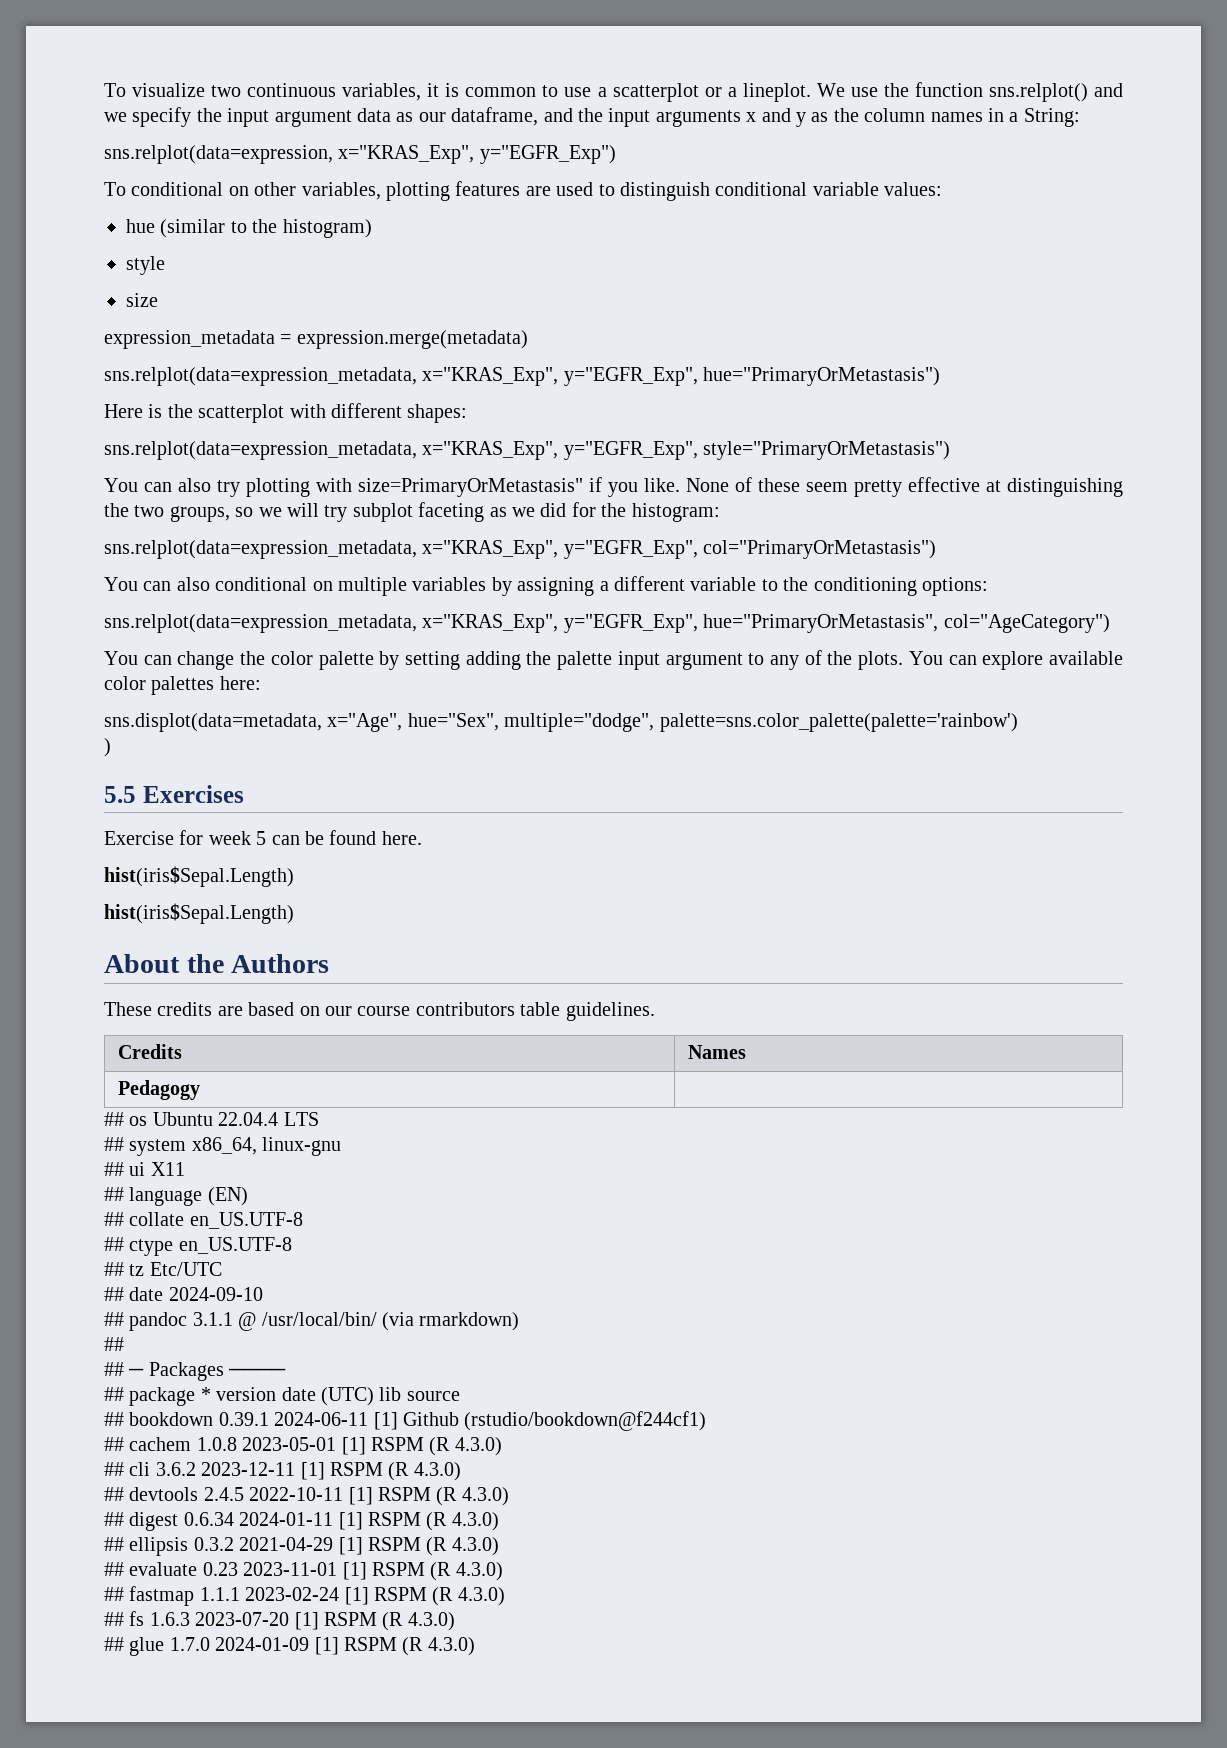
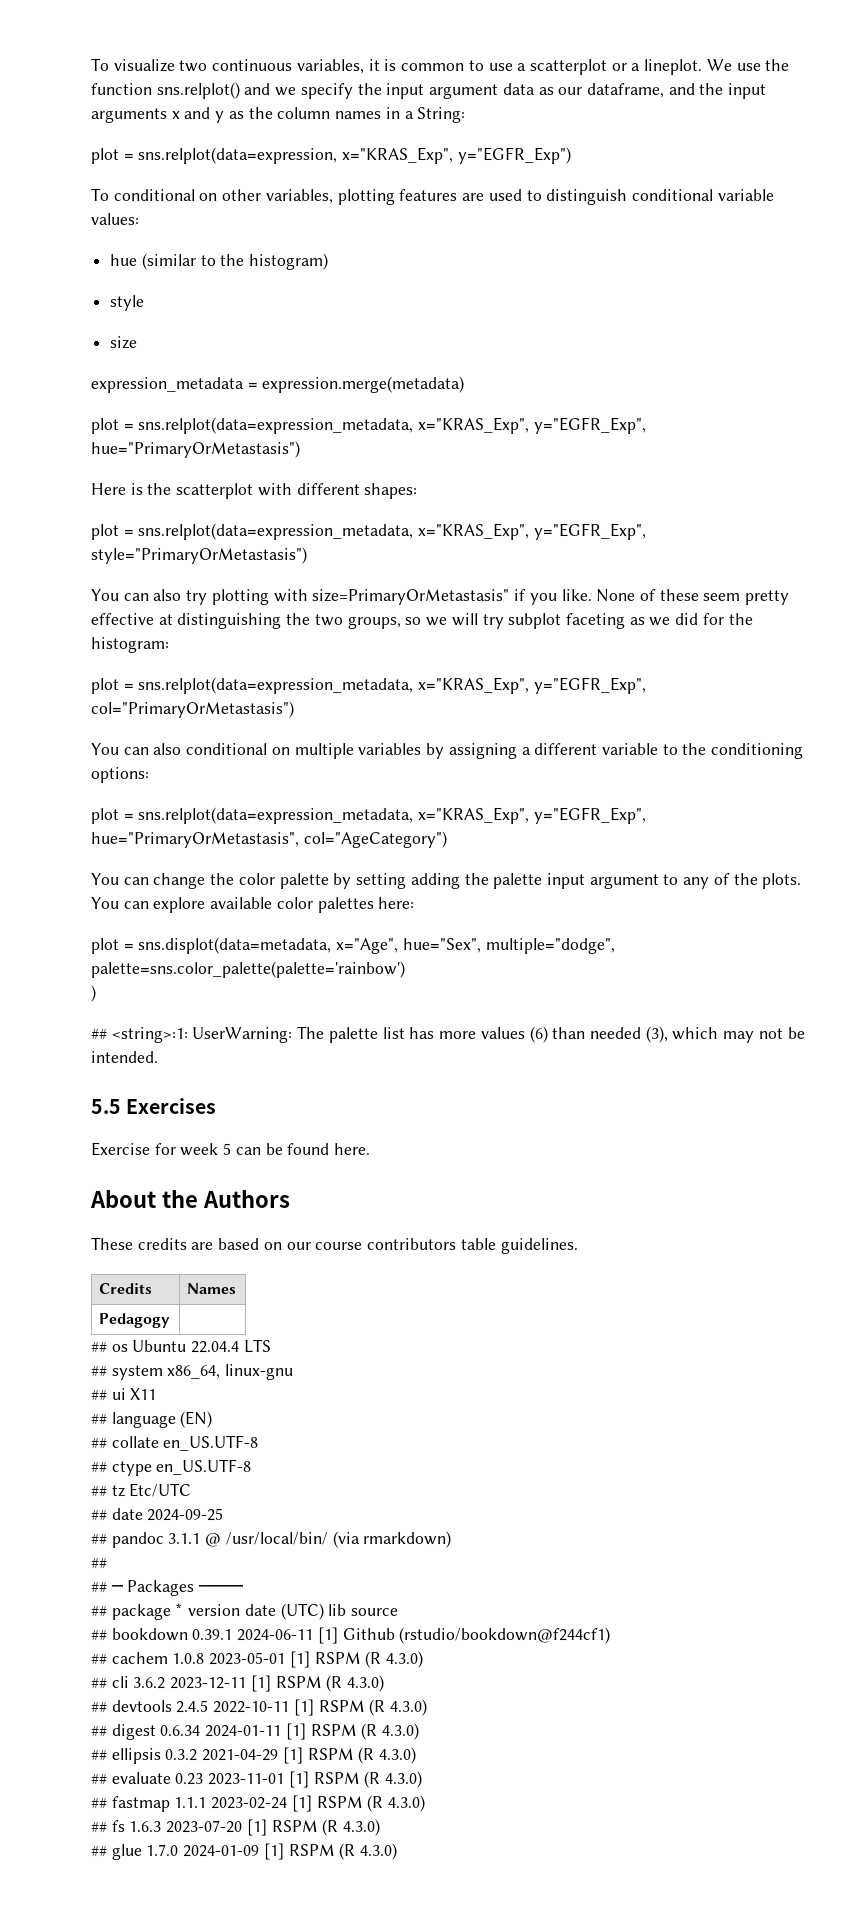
- sns.relplot(data=expression, x="KRAS_Exp", y="EGFR_Exp")
+ plot = sns.relplot(data=expression, x="KRAS_Exp", y="EGFR_Exp")
- sns.relplot(data=expression_metadata, x="KRAS_Exp", y="EGFR_Exp", hue="PrimaryOrMetastasis")
+ plot = sns.relplot(data=expression_metadata, x="KRAS_Exp", y="EGFR_Exp", hue="PrimaryOrMetastasis")
- sns.relplot(data=expression_metadata, x="KRAS_Exp", y="EGFR_Exp", style="PrimaryOrMetastasis")
+ plot = sns.relplot(data=expression_metadata, x="KRAS_Exp", y="EGFR_Exp", style="PrimaryOrMetastasis")
- sns.relplot(data=expression_metadata, x="KRAS_Exp", y="EGFR_Exp", col="PrimaryOrMetastasis")
+ plot = sns.relplot(data=expression_metadata, x="KRAS_Exp", y="EGFR_Exp", col="PrimaryOrMetastasis")
- sns.relplot(data=expression_metadata, x="KRAS_Exp", y="EGFR_Exp", hue="PrimaryOrMetastasis", col="AgeCategory")
+ plot = sns.relplot(data=expression_metadata, x="KRAS_Exp", y="EGFR_Exp", hue="PrimaryOrMetastasis", col="AgeCategory")
- sns.displot(data=metadata, x="Age", hue="Sex", multiple="dodge", palette=sns.color_palette(palette='rainbow')
+ plot = sns.displot(data=metadata, x="Age", hue="Sex", multiple="dodge", palette=sns.color_palette(palette='rainbow')
+ ## <string>:1: UserWarning: The palette list has more values (6) than needed (3), which may not be intended.
  Exercise for week 5 can be found here.
- hist(iris$Sepal.Length)
- hist(iris$Sepal.Length)
- ## date 2024-09-10
+ ## date 2024-09-25

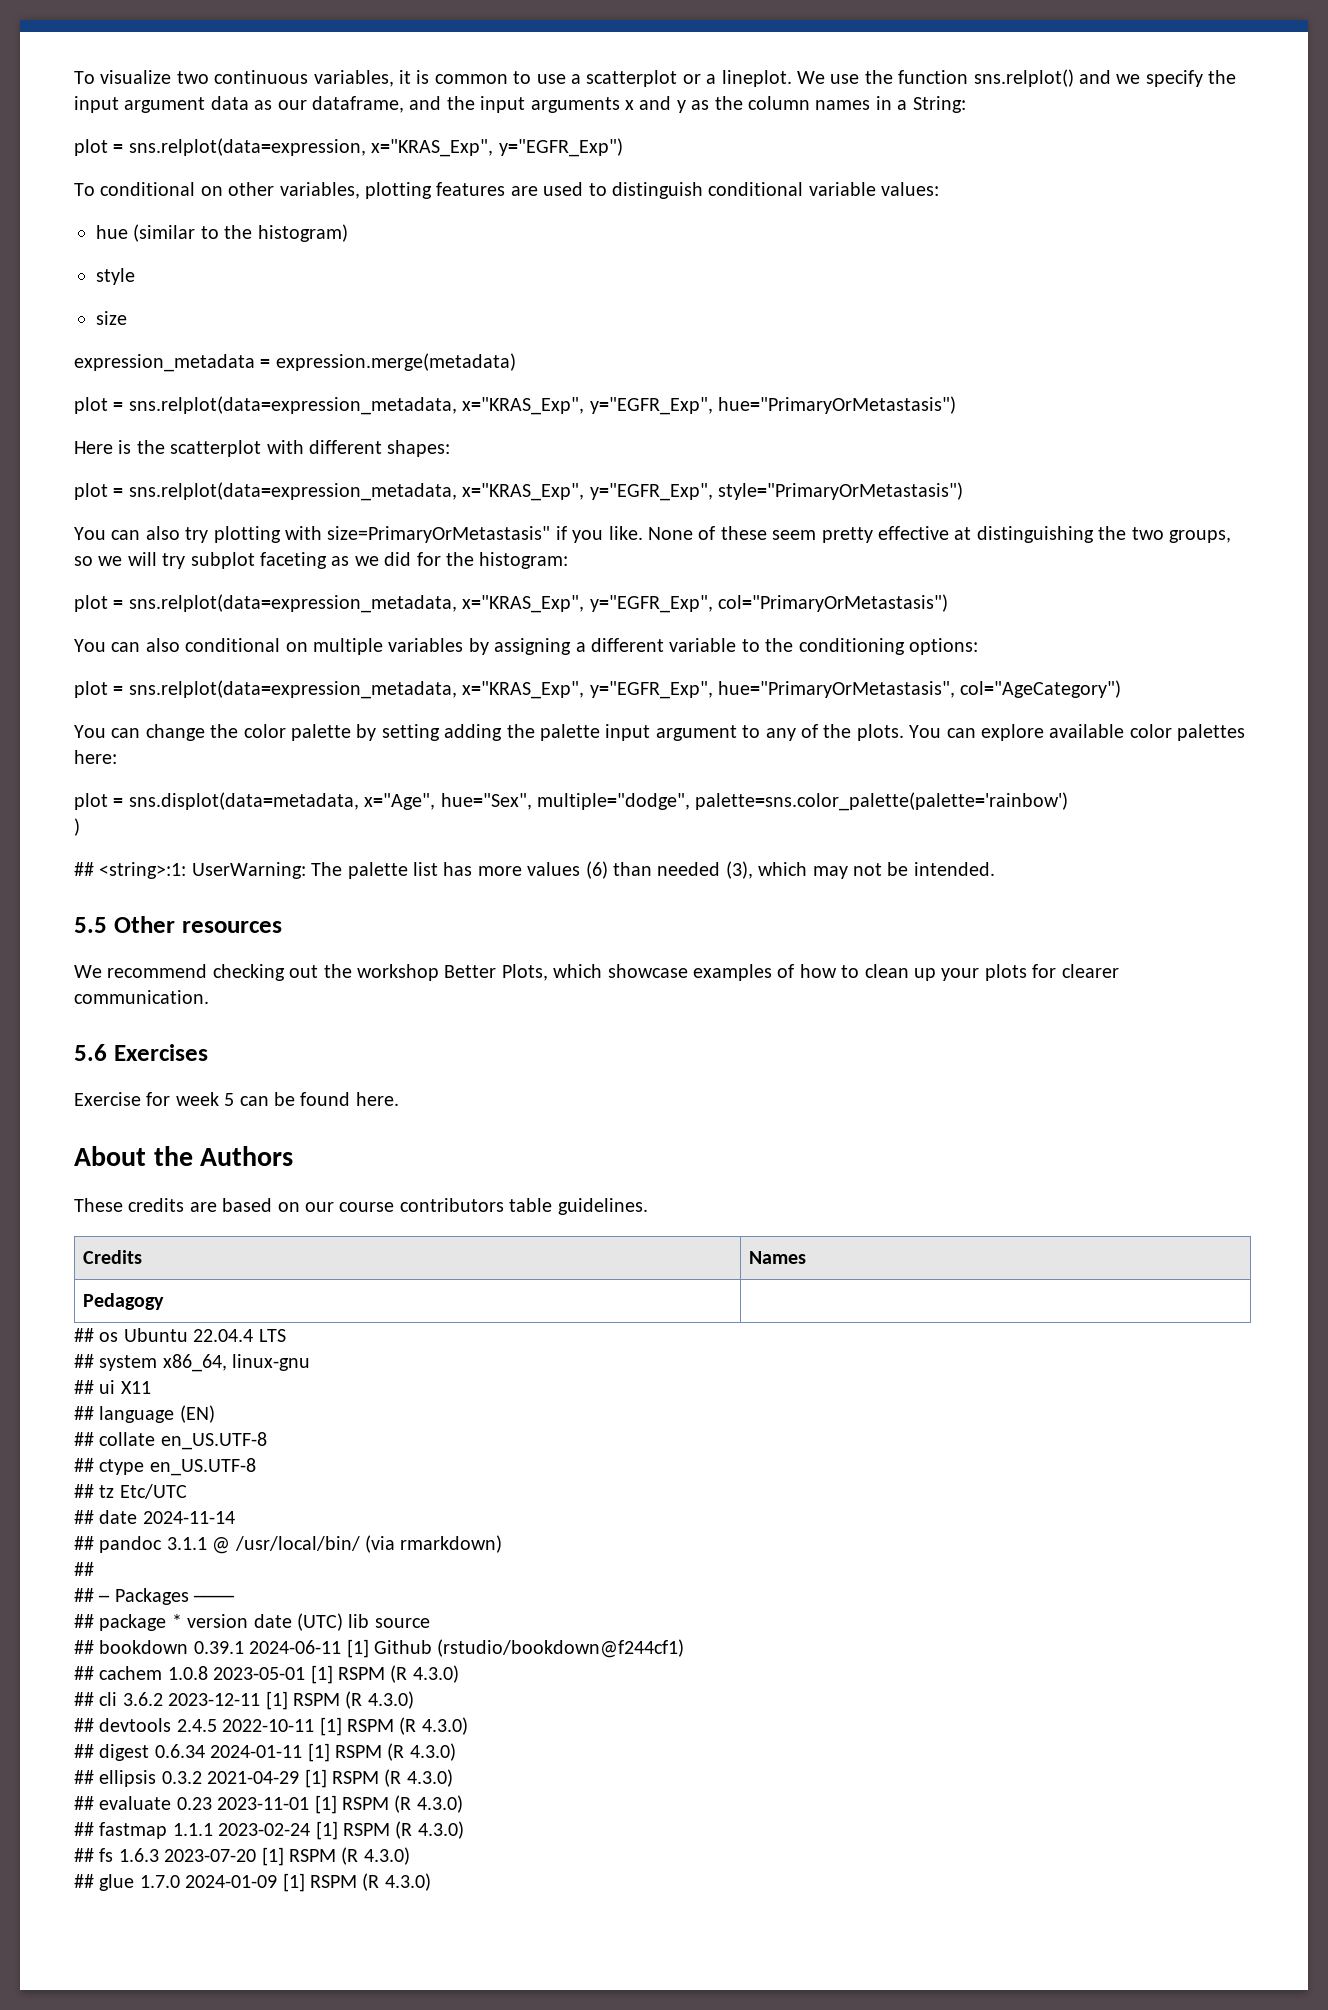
- 5.5 Exercises
+ 5.5 Other resources
+ We recommend checking out the workshop Better Plots, which showcase examples of how to clean up your plots for clearer communication.
+ 5.6 Exercises
- ## date 2024-09-25
+ ## date 2024-11-14

